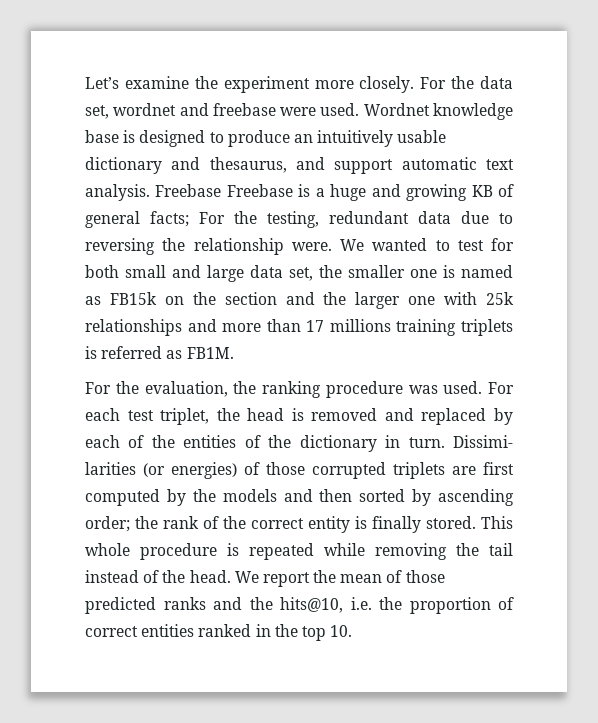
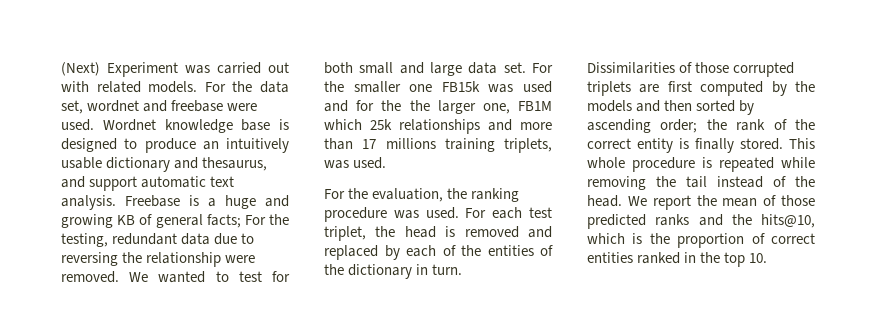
- Let’s examine the experiment more closely.
+ (Next) Experiment was carried out with related models.
- Freebase Freebase is a huge and growing KB of general facts; For the testing, redundant data due to reversing the relationship were.
+ Freebase is a huge and growing KB of general facts; For the testing, redundant data due to reversing the relationship were removed.
- We wanted to test for both small and large data set, the smaller one is named as FB15k on the section and the larger one with 25k relationships and more than 17 millions training triplets is referred as FB1M.
+ We wanted to test for both small and large data set. For the smaller one FB15k was used and for the the larger one, FB1M which 25k relationships and more than 17 millions training triplets, was used.
- Dissimi- larities (or energies) of those corrupted triplets are first computed by the models and then sorted by ascending order; the rank of the correct entity is finally stored.
+ Dissimilarities of those corrupted triplets are first computed by the models and then sorted by ascending order; the rank of the correct entity is finally stored.
- We report the mean of those predicted ranks and the hits@10, i.e. the proportion of correct entities ranked in the top 10.
+ We report the mean of those predicted ranks and the hits@10, which is the proportion of correct entities ranked in the top 10.

